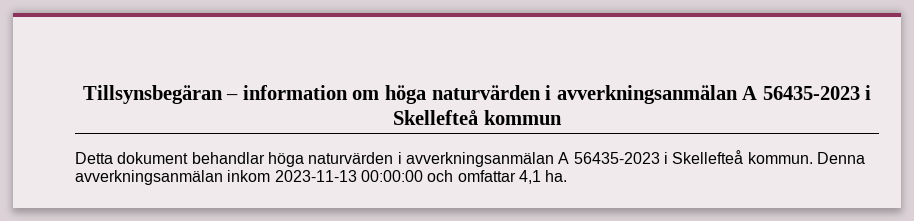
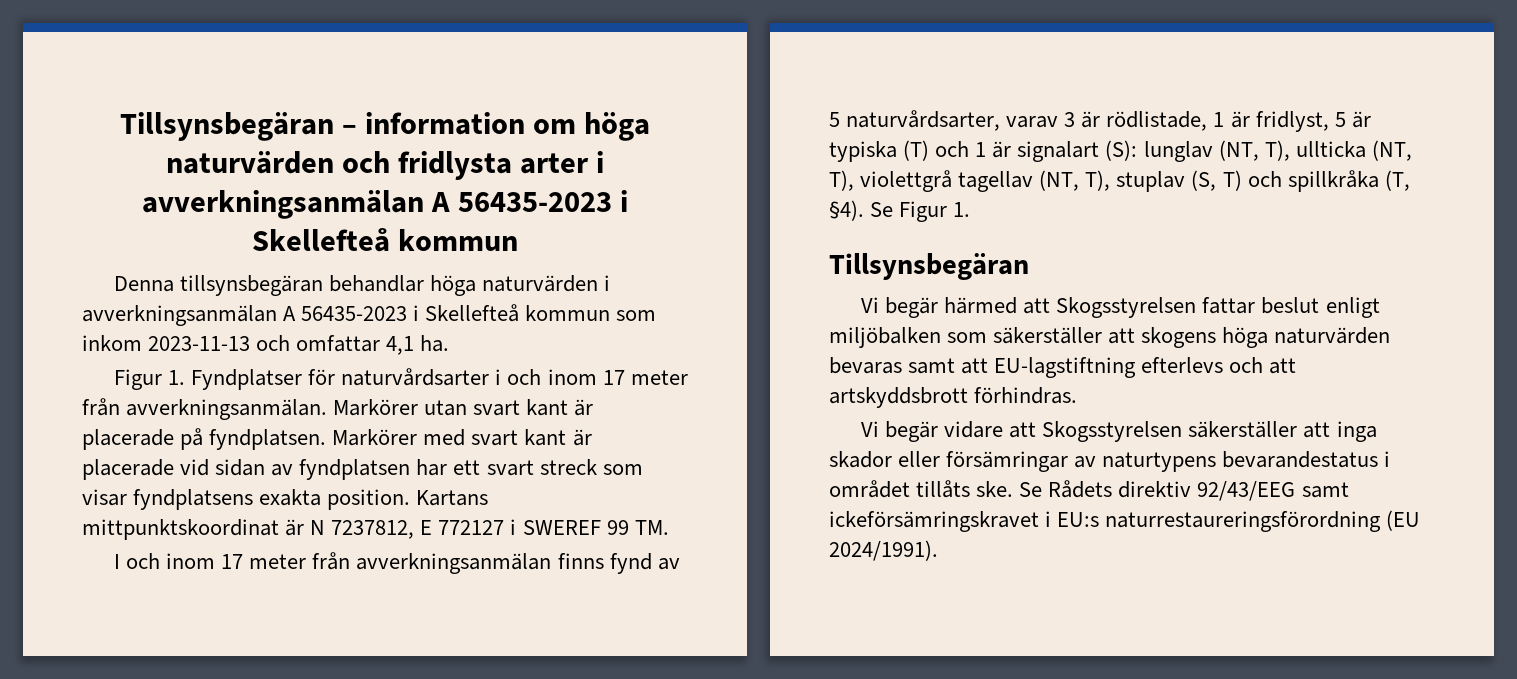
- Tillsynsbegäran – information om höga naturvärden i avverkningsanmälan A 56435-2023 i Skellefteå kommun
- Detta dokument behandlar höga naturvärden i avverkningsanmälan A 56435-2023 i Skellefteå kommun. Denna avverkningsanmälan inkom 2023-11-13 00:00:00 och omfattar 4,1 ha.
+ Tillsynsbegäran – information om höga naturvärden och fridlysta arter i avverkningsanmälan A 56435-2023 i Skellefteå kommun
+ Denna tillsynsbegäran behandlar höga naturvärden i avverkningsanmälan A 56435-2023 i Skellefteå kommun som inkom 2023-11-13 och omfattar 4,1 ha.
+ Figur 1. Fyndplatser för naturvårdsarter i och inom 17 meter från avverkningsanmälan. Markörer utan svart kant är placerade på fyndplatsen. Markörer med svart kant är placerade vid sidan av fyndplatsen har ett svart streck som visar fyndplatsens exakta position. Kartans mittpunktskoordinat är N 7237812, E 772127 i SWEREF 99 TM.
+ I och inom 17 meter från avverkningsanmälan finns fynd av 5 naturvårdsarter, varav 3 är rödlistade, 1 är fridlyst, 5 är typiska (T) och 1 är signalart (S): lunglav (NT, T), ullticka (NT, T), violettgrå tagellav (NT, T), stuplav (S, T) och spillkråka (T, §4). Se Figur 1.
+ Tillsynsbegäran
+ Vi begär härmed att Skogsstyrelsen fattar beslut enligt miljöbalken som säkerställer att skogens höga naturvärden bevaras samt att EU-lagstiftning efterlevs och att artskyddsbrott förhindras.
+ Vi begär vidare att Skogsstyrelsen säkerställer att inga skador eller försämringar av naturtypens bevarandestatus i området tillåts ske. Se Rådets direktiv 92/43/EEG samt ickeförsämringskravet i EU:s naturrestaureringsförordning (EU 2024/1991).

